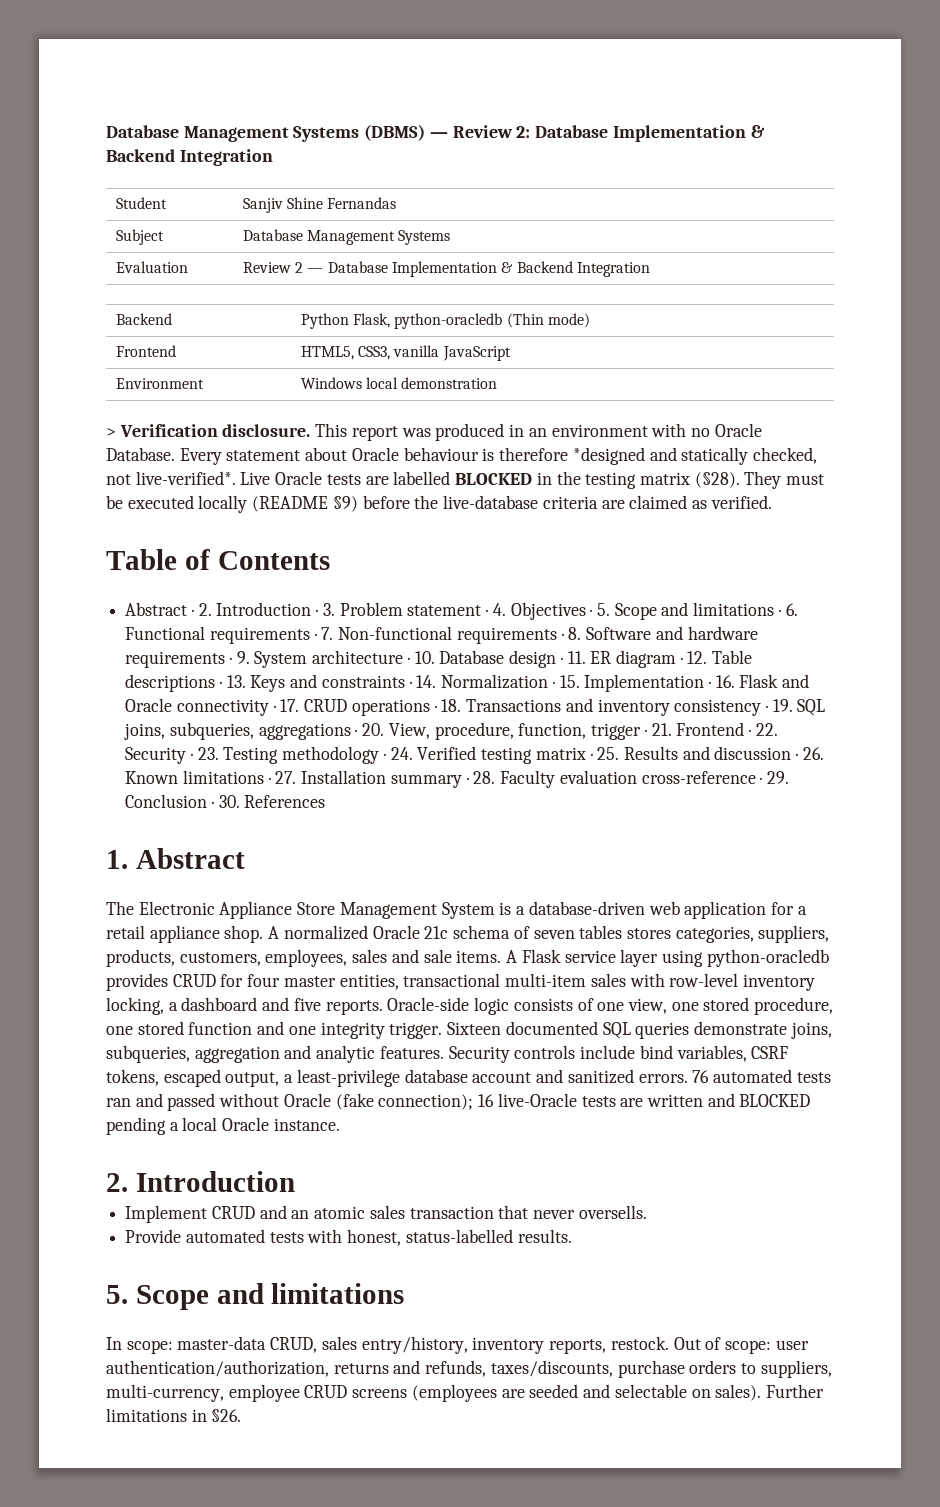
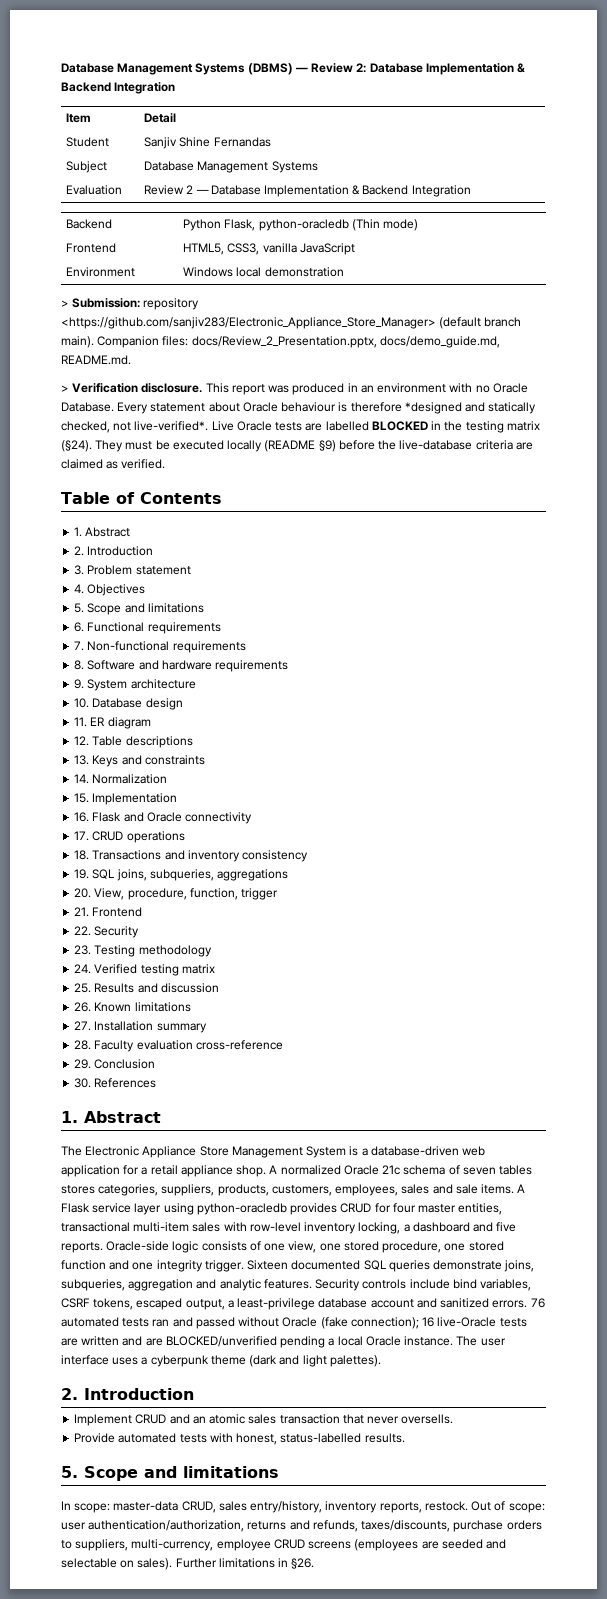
+ Item | Detail
+ > Submission: repository <https://github.com/sanjiv283/Electronic_Appliance_Store_Manager> (default branch main). Companion files: docs/Review_2_Presentation.pptx, docs/demo_guide.md, README.md.
- Live Oracle tests are labelled BLOCKED in the testing matrix (§28).
+ Live Oracle tests are labelled BLOCKED in the testing matrix (§24).
  Table of Contents
- Abstract · 2. Introduction · 3. Problem statement · 4. Objectives · 5. Scope and limitations · 6. Functional requirements · 7. Non-functional requirements · 8. Software and hardware requirements · 9. System architecture · 10. Database design · 11. ER diagram · 12. Table descriptions · 13. Keys and constraints · 14. Normalization · 15. Implementation · 16. Flask and Oracle connectivity · 17. CRUD operations · 18. Transactions and inventory consistency · 19. SQL joins, subqueries, aggregations · 20. View, procedure, function, trigger · 21. Frontend · 22. Security · 23. Testing methodology · 24. Verified testing matrix · 25. Results and discussion · 26. Known limitations · 27. Installation summary · 28. Faculty evaluation cross-reference · 29. Conclusion · 30. References
+ 1. Abstract
+ 2. Introduction
+ 3. Problem statement
+ 4. Objectives
+ 5. Scope and limitations
+ 6. Functional requirements
+ 7. Non-functional requirements
+ 8. Software and hardware requirements
+ 9. System architecture
+ 10. Database design
+ 11. ER diagram
+ 12. Table descriptions
+ 13. Keys and constraints
+ 14. Normalization
+ 15. Implementation
+ 16. Flask and Oracle connectivity
+ 17. CRUD operations
+ 18. Transactions and inventory consistency
+ 19. SQL joins, subqueries, aggregations
+ 20. View, procedure, function, trigger
+ 21. Frontend
+ 22. Security
+ 23. Testing methodology
+ 24. Verified testing matrix
+ 25. Results and discussion
+ 26. Known limitations
+ 27. Installation summary
+ 28. Faculty evaluation cross-reference
+ 29. Conclusion
+ 30. References
- 76 automated tests ran and passed without Oracle (fake connection); 16 live-Oracle tests are written and BLOCKED pending a local Oracle instance.
+ 76 automated tests ran and passed without Oracle (fake connection); 16 live-Oracle tests are written and are BLOCKED/unverified pending a local Oracle instance. The user interface uses a cyberpunk theme (dark and light palettes).

